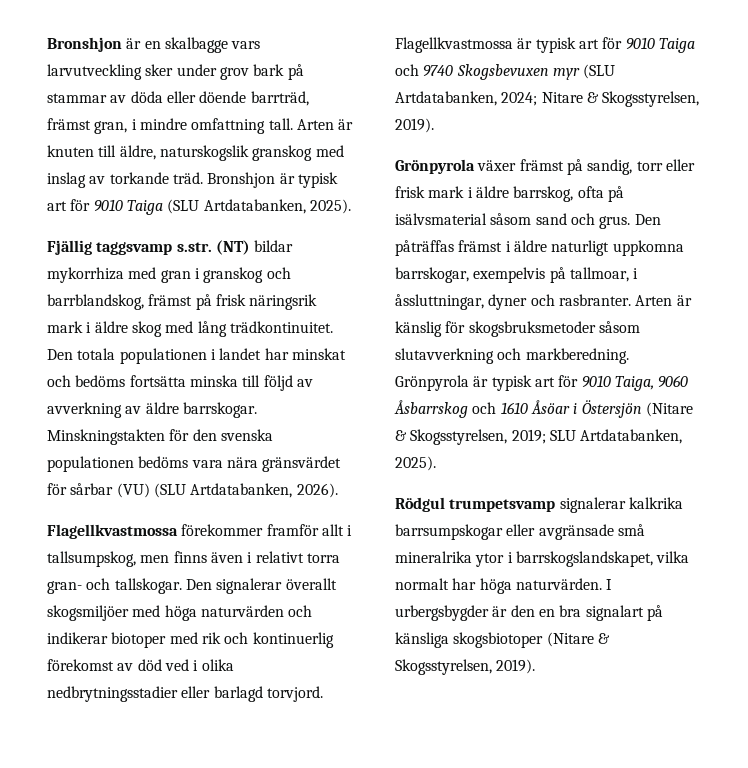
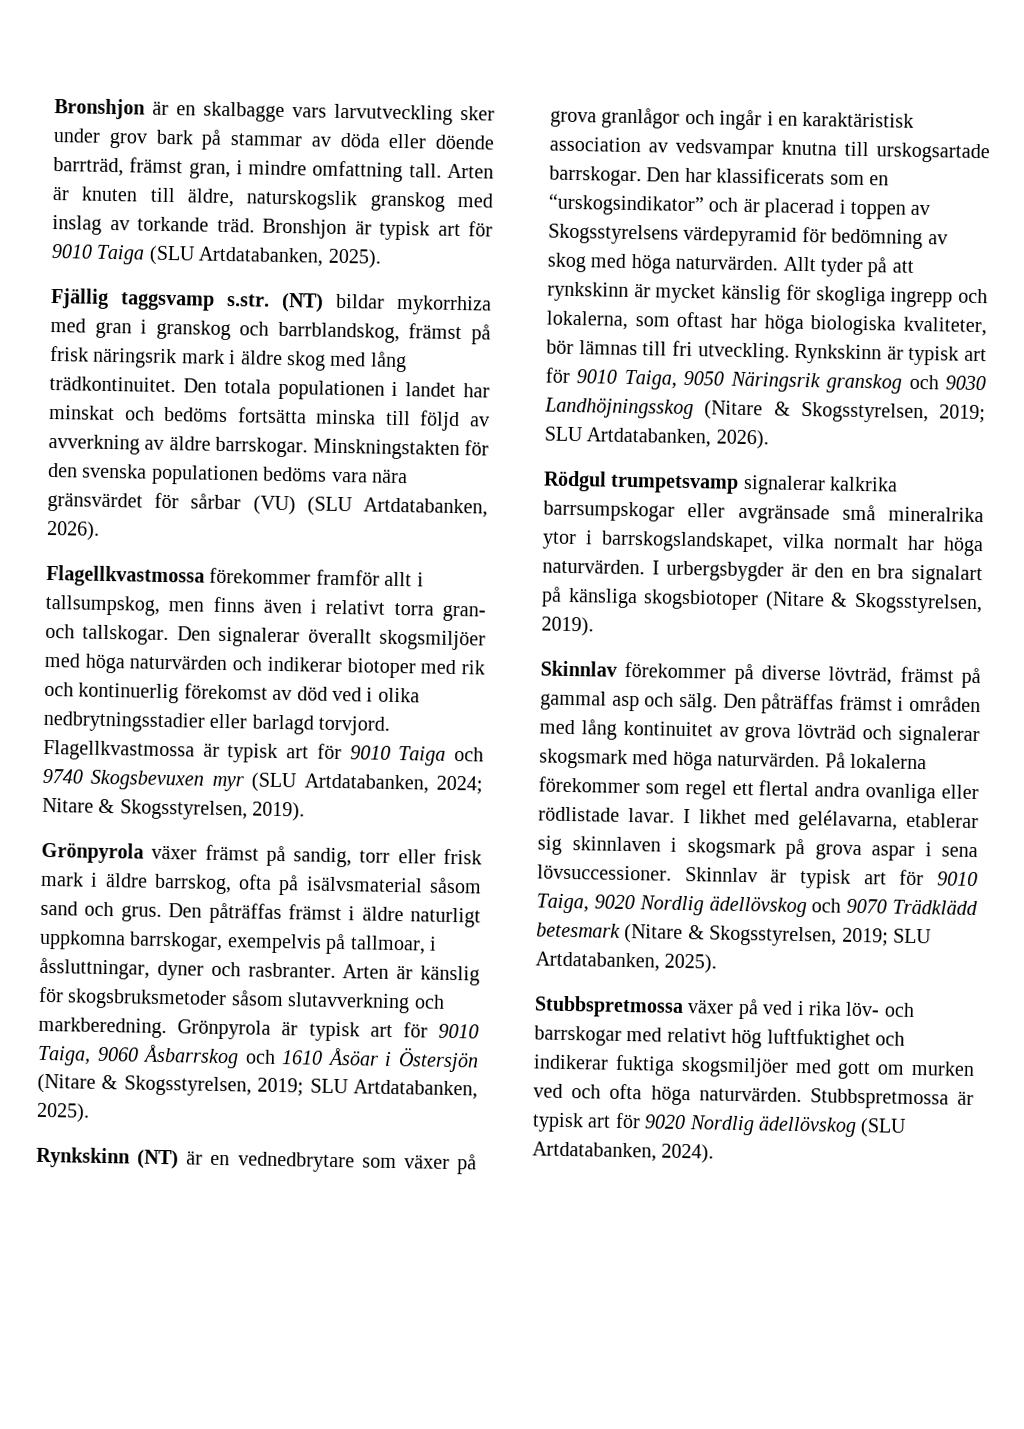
+ Rynkskinn (NT) är en vednedbrytare som växer på grova granlågor och ingår i en karaktäristisk association av vedsvampar knutna till urskogsartade barrskogar. Den har klassificerats som en “urskogsindikator” och är placerad i toppen av Skogsstyrelsens värdepyramid för bedömning av skog med höga naturvärden. Allt tyder på att rynkskinn är mycket känslig för skogliga ingrepp och lokalerna, som oftast har höga biologiska kvaliteter, bör lämnas till fri utveckling. Rynkskinn är typisk art för 9010 Taiga, 9050 Näringsrik granskog och 9030 Landhöjningsskog (Nitare & Skogsstyrelsen, 2019; SLU Artdatabanken, 2026).
+ Skinnlav förekommer på diverse lövträd, främst på gammal asp och sälg. Den påträffas främst i områden med lång kontinuitet av grova lövträd och signalerar skogsmark med höga naturvärden. På lokalerna förekommer som regel ett flertal andra ovanliga eller rödlistade lavar. I likhet med gelélavarna, etablerar sig skinnlaven i skogsmark på grova aspar i sena lövsuccessioner. Skinnlav är typisk art för 9010 Taiga, 9020 Nordlig ädellövskog och 9070 Trädklädd betesmark (Nitare & Skogsstyrelsen, 2019; SLU Artdatabanken, 2025).
+ Stubbspretmossa växer på ved i rika löv- och barrskogar med relativt hög luftfuktighet och indikerar fuktiga skogsmiljöer med gott om murken ved och ofta höga naturvärden. Stubbspretmossa är typisk art för 9020 Nordlig ädellövskog (SLU Artdatabanken, 2024).

